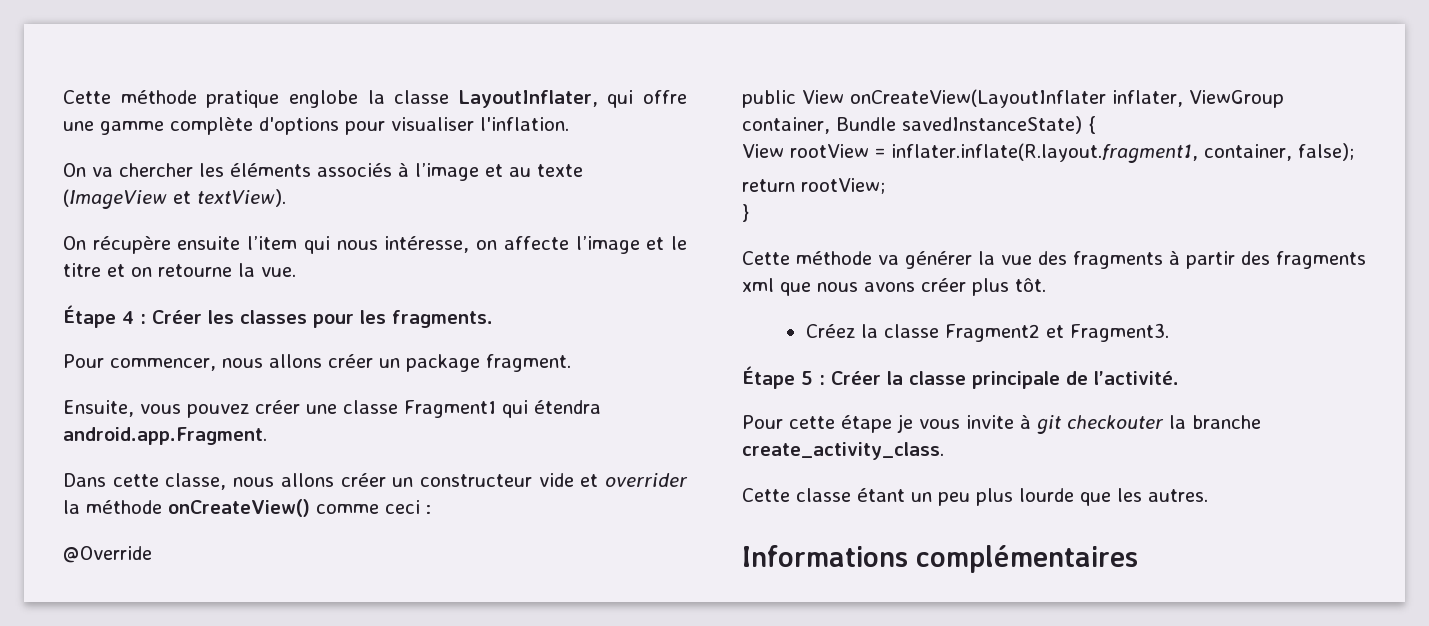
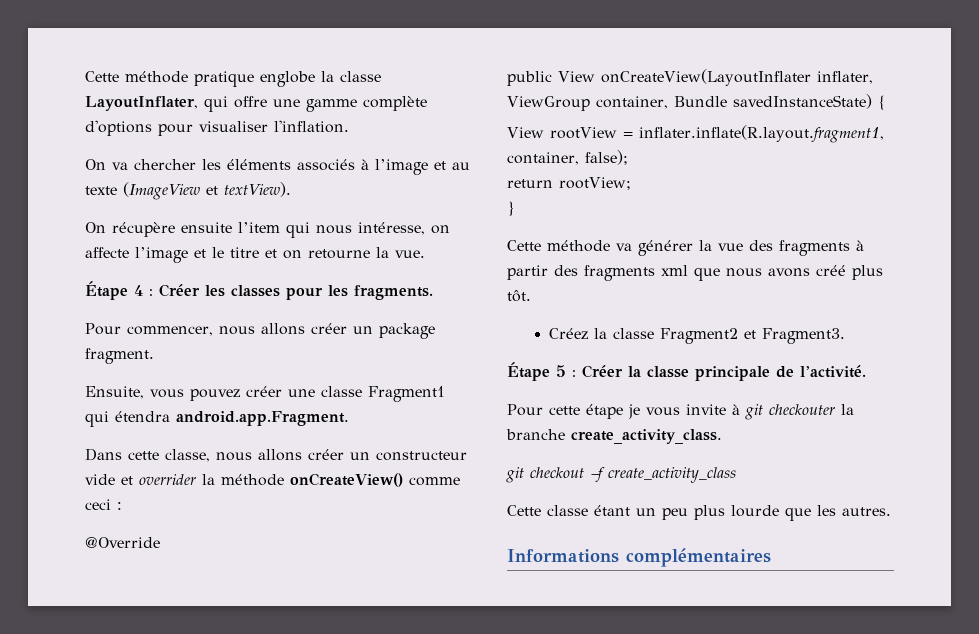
- Cette méthode va générer la vue des fragments à partir des fragments xml que nous avons créer plus tôt.
+ Cette méthode va générer la vue des fragments à partir des fragments xml que nous avons créé plus tôt.
+ git checkout –f create_activity_class

